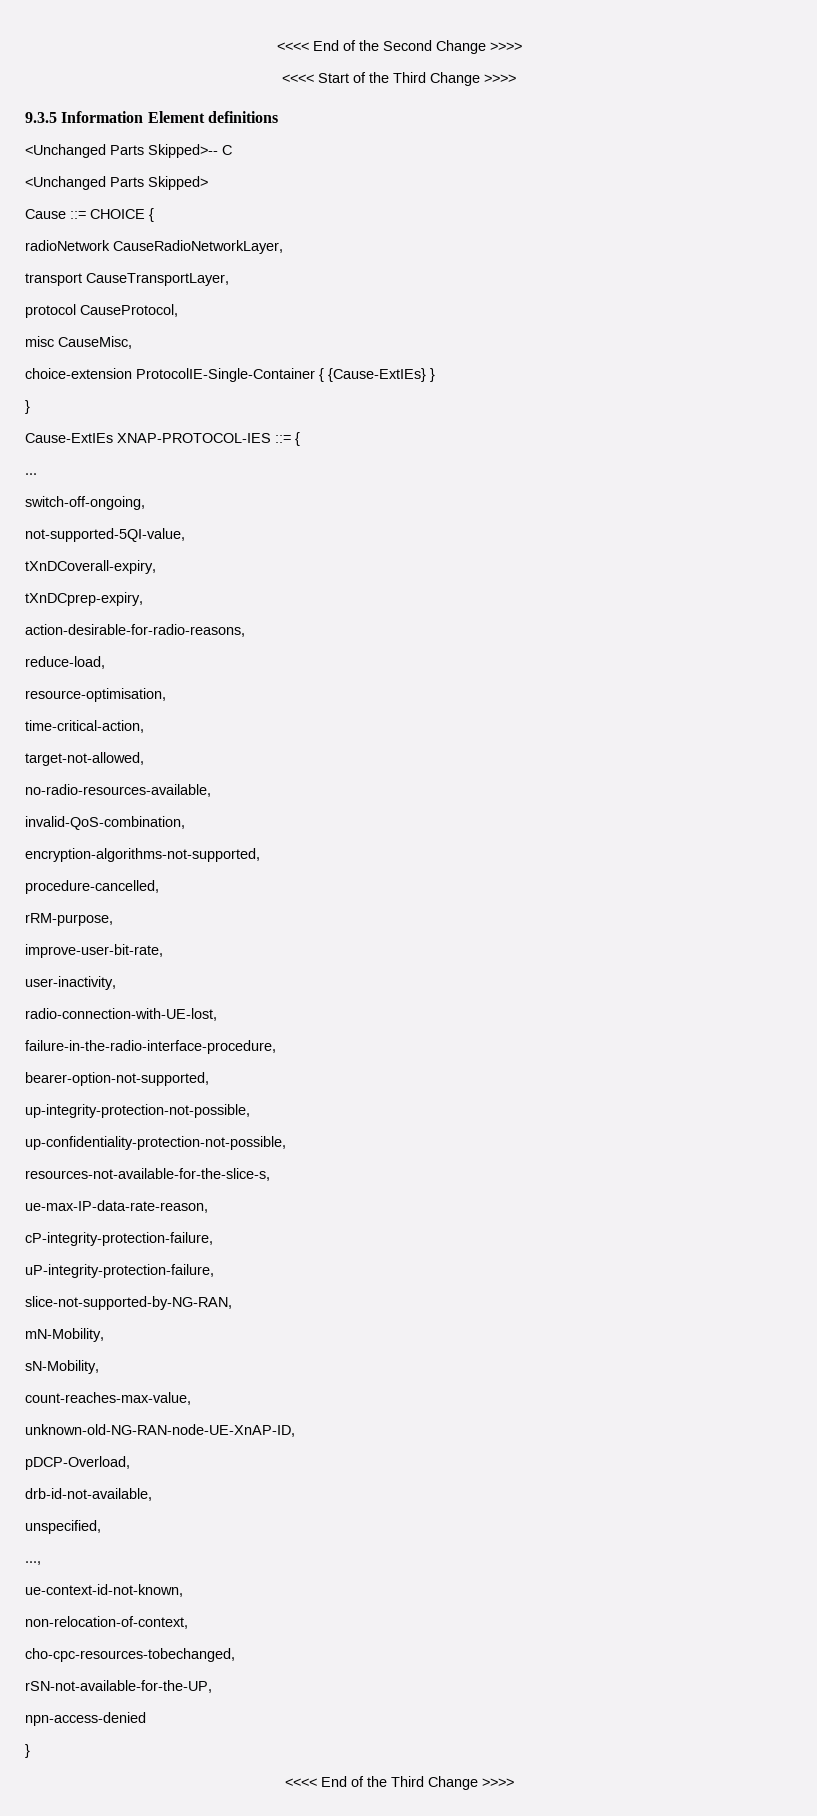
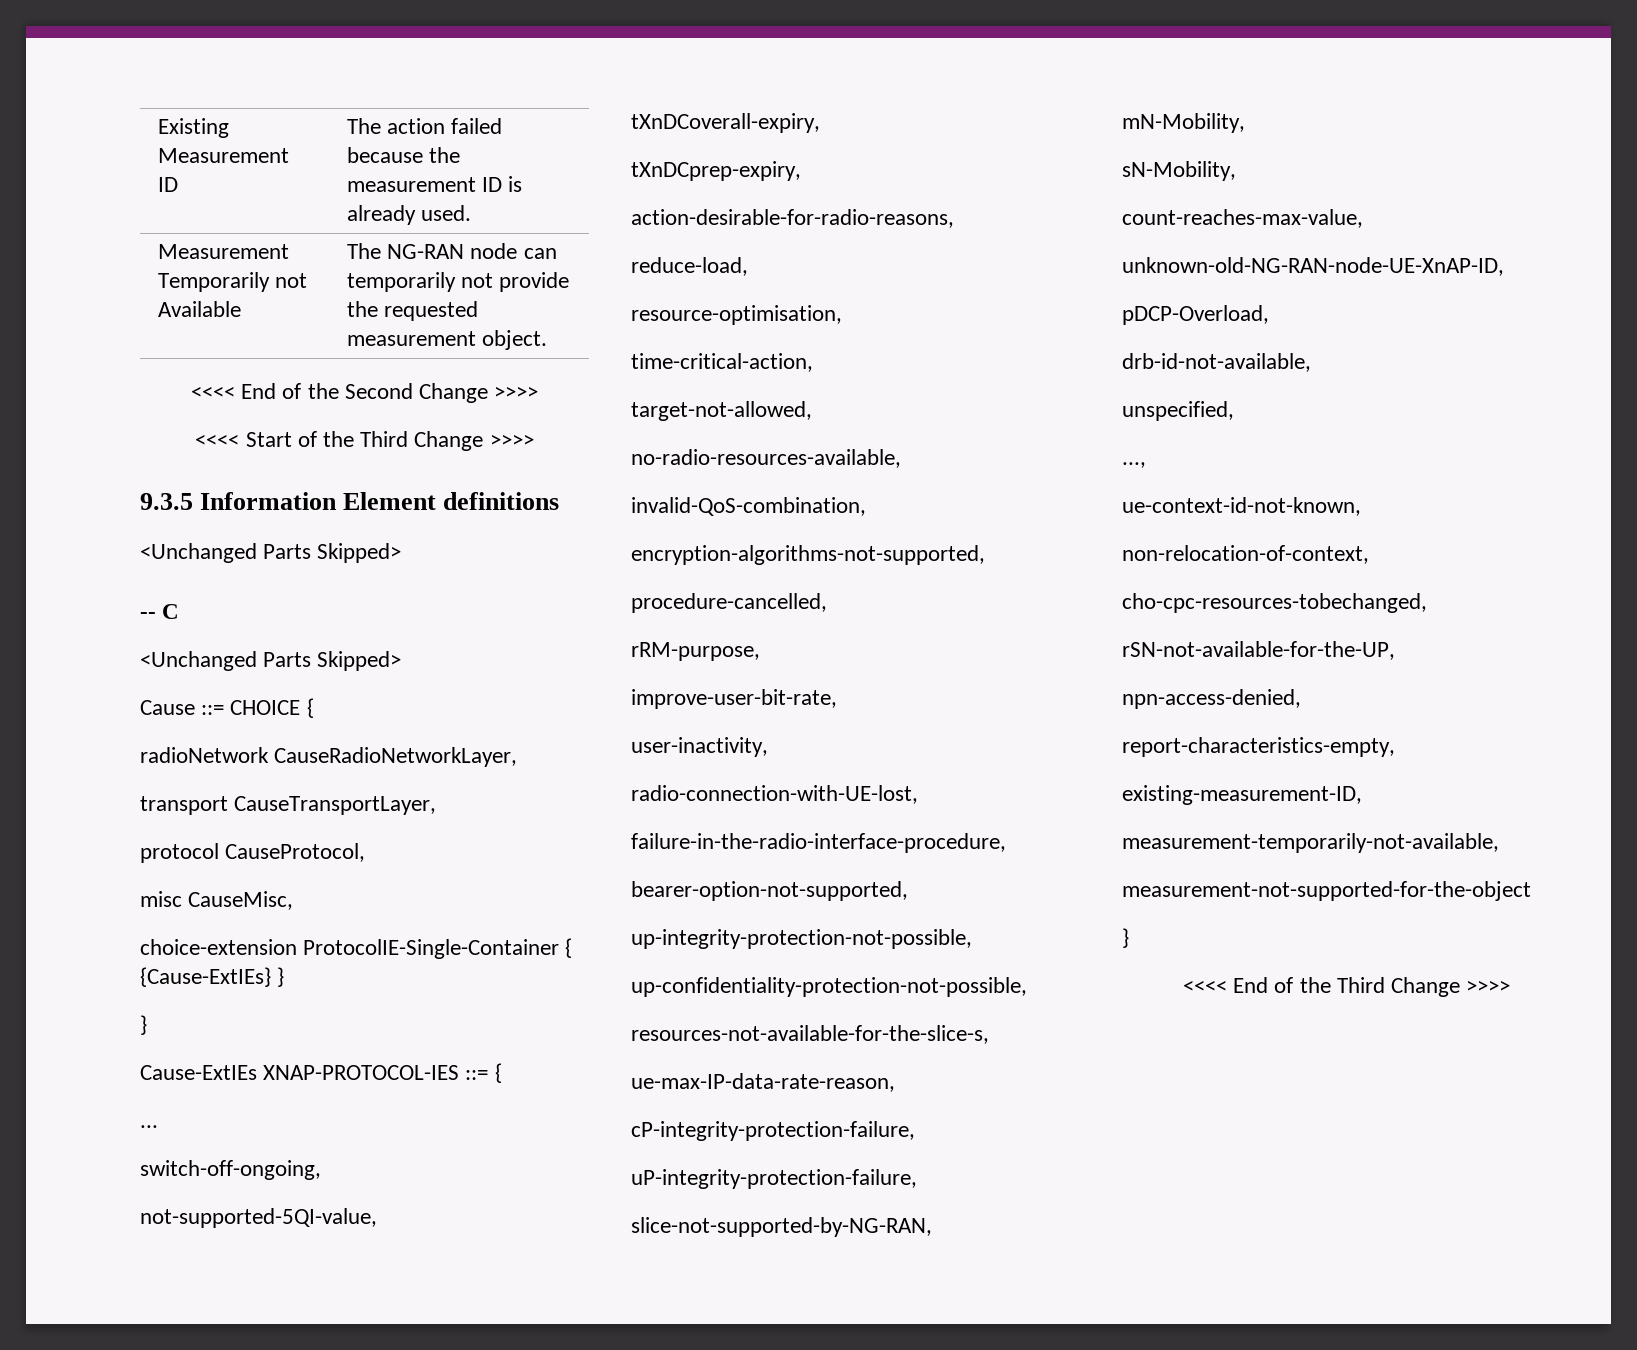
+ Existing Measurement ID | The action failed because the measurement ID is already used.
+ Measurement Temporarily not Available | The NG-RAN node can temporarily not provide the requested measurement object.
  9.3.5 Information Element definitions
- <Unchanged Parts Skipped>-- C
+ <Unchanged Parts Skipped>
+ -- C
- npn-access-denied
+ npn-access-denied,
+ report-characteristics-empty,
+ existing-measurement-ID,
+ measurement-temporarily-not-available,
+ measurement-not-supported-for-the-object

